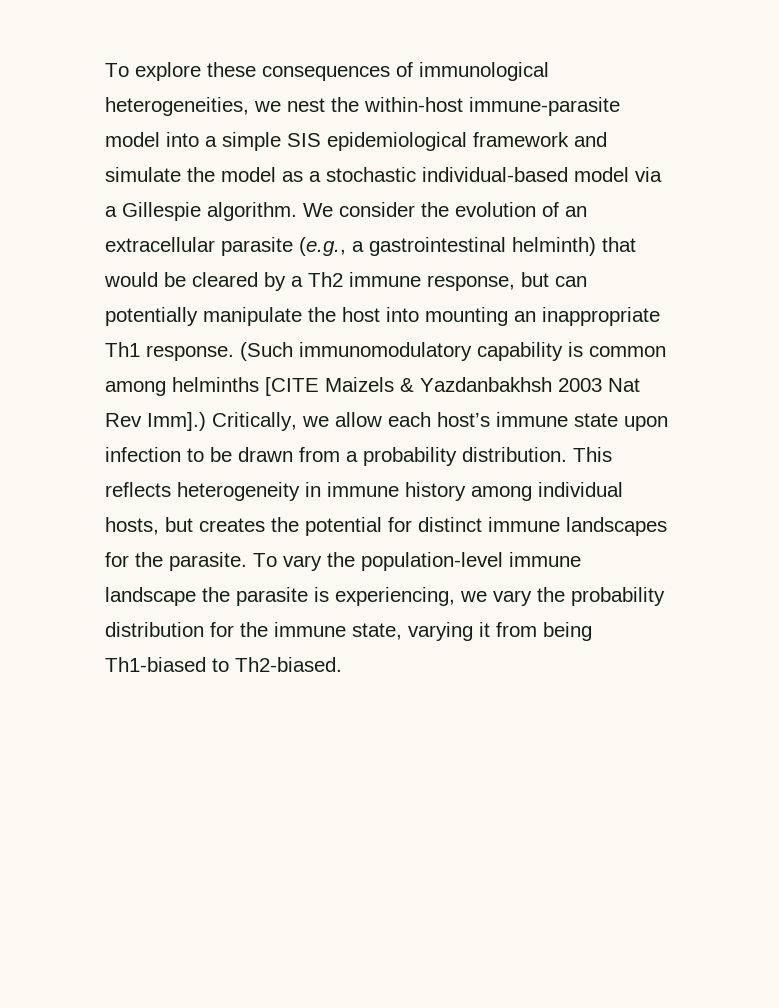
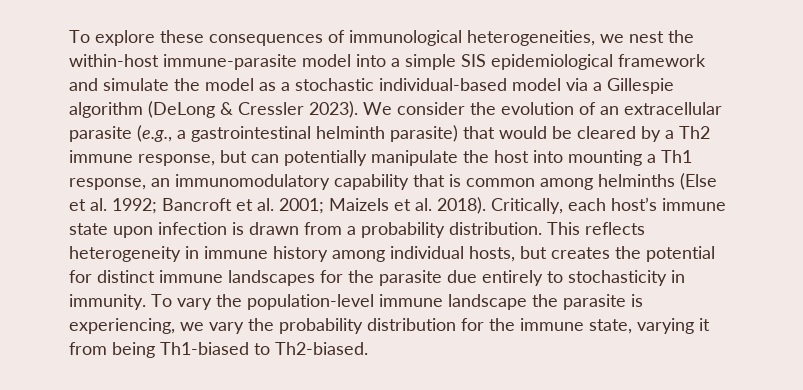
- To explore these consequences of immunological heterogeneities, we nest the within-host immune-parasite model into a simple SIS epidemiological framework and simulate the model as a stochastic individual-based model via a Gillespie algorithm.
+ To explore these consequences of immunological heterogeneities, we nest the within-host immune-parasite model into a simple SIS epidemiological framework and simulate the model as a stochastic individual-based model via a Gillespie algorithm (DeLong & Cressler 2023).
- We consider the evolution of an extracellular parasite (e.g., a gastrointestinal helminth) that would be cleared by a Th2 immune response, but can potentially manipulate the host into mounting an inappropriate Th1 response. (Such immunomodulatory capability is common among helminths [CITE Maizels & Yazdanbakhsh 2003 Nat Rev Imm].) Critically, we allow each host’s immune state upon infection to be drawn from a probability distribution.
+ We consider the evolution of an extracellular parasite (e.g., a gastrointestinal helminth parasite) that would be cleared by a Th2 immune response, but can potentially manipulate the host into mounting a Th1 response, an immunomodulatory capability that is common among helminths (Else et al. 1992; Bancroft et al. 2001; Maizels et al. 2018). Critically, each host’s immune state upon infection is drawn from a probability distribution.
- This reflects heterogeneity in immune history among individual hosts, but creates the potential for distinct immune landscapes for the parasite.
+ This reflects heterogeneity in immune history among individual hosts, but creates the potential for distinct immune landscapes for the parasite due entirely to stochasticity in immunity.

